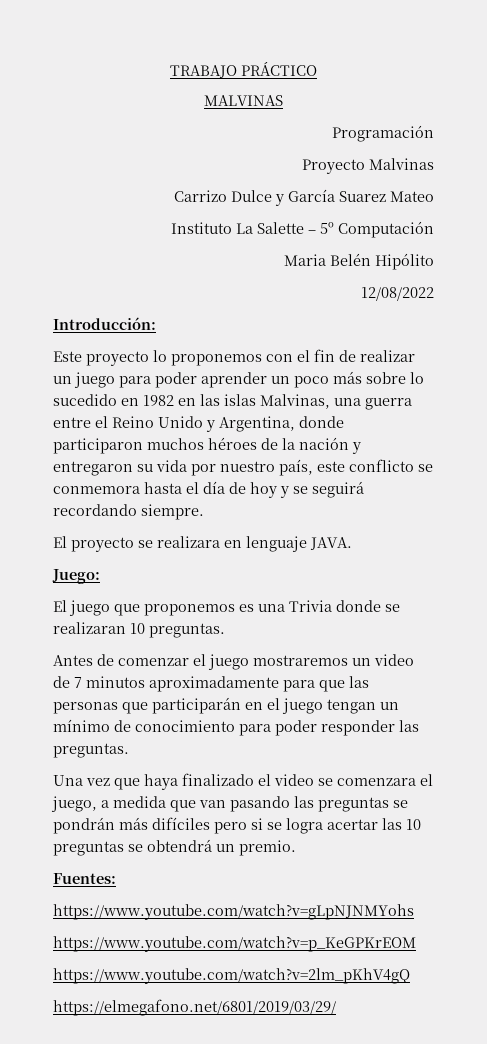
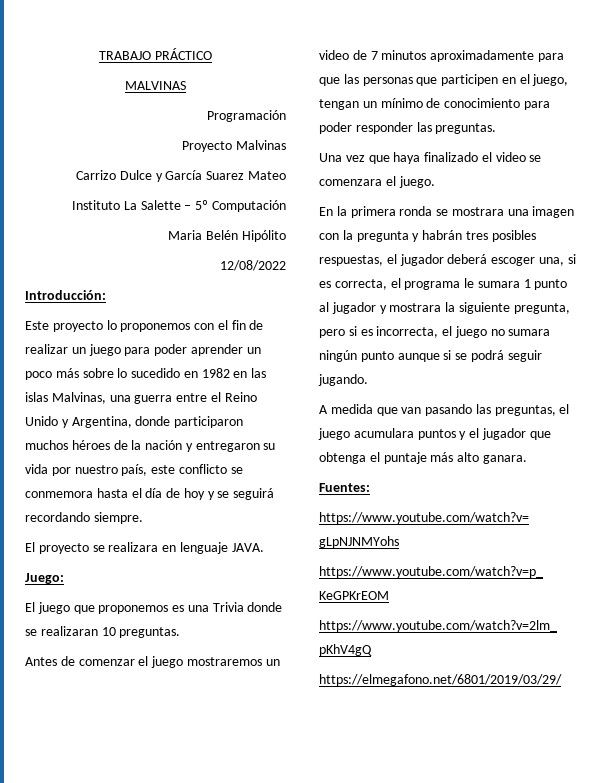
- Antes de comenzar el juego mostraremos un video de 7 minutos aproximadamente para que las personas que participarán en el juego tengan un mínimo de conocimiento para poder responder las preguntas.
+ Antes de comenzar el juego mostraremos un video de 7 minutos aproximadamente para que las personas que participen en el juego, tengan un mínimo de conocimiento para poder responder las preguntas.
- Una vez que haya finalizado el video se comenzara el juego, a medida que van pasando las preguntas se pondrán más difíciles pero si se logra acertar las 10 preguntas se obtendrá un premio.
+ Una vez que haya finalizado el video se comenzara el juego.
+ En la primera ronda se mostrara una imagen con la pregunta y habrán tres posibles respuestas, el jugador deberá escoger una, si es correcta, el programa le sumara 1 punto al jugador y mostrara la siguiente pregunta, pero si es incorrecta, el juego no sumara ningún punto aunque si se podrá seguir jugando.
+ A medida que van pasando las preguntas, el juego acumulara puntos y el jugador que obtenga el puntaje más alto ganara.

